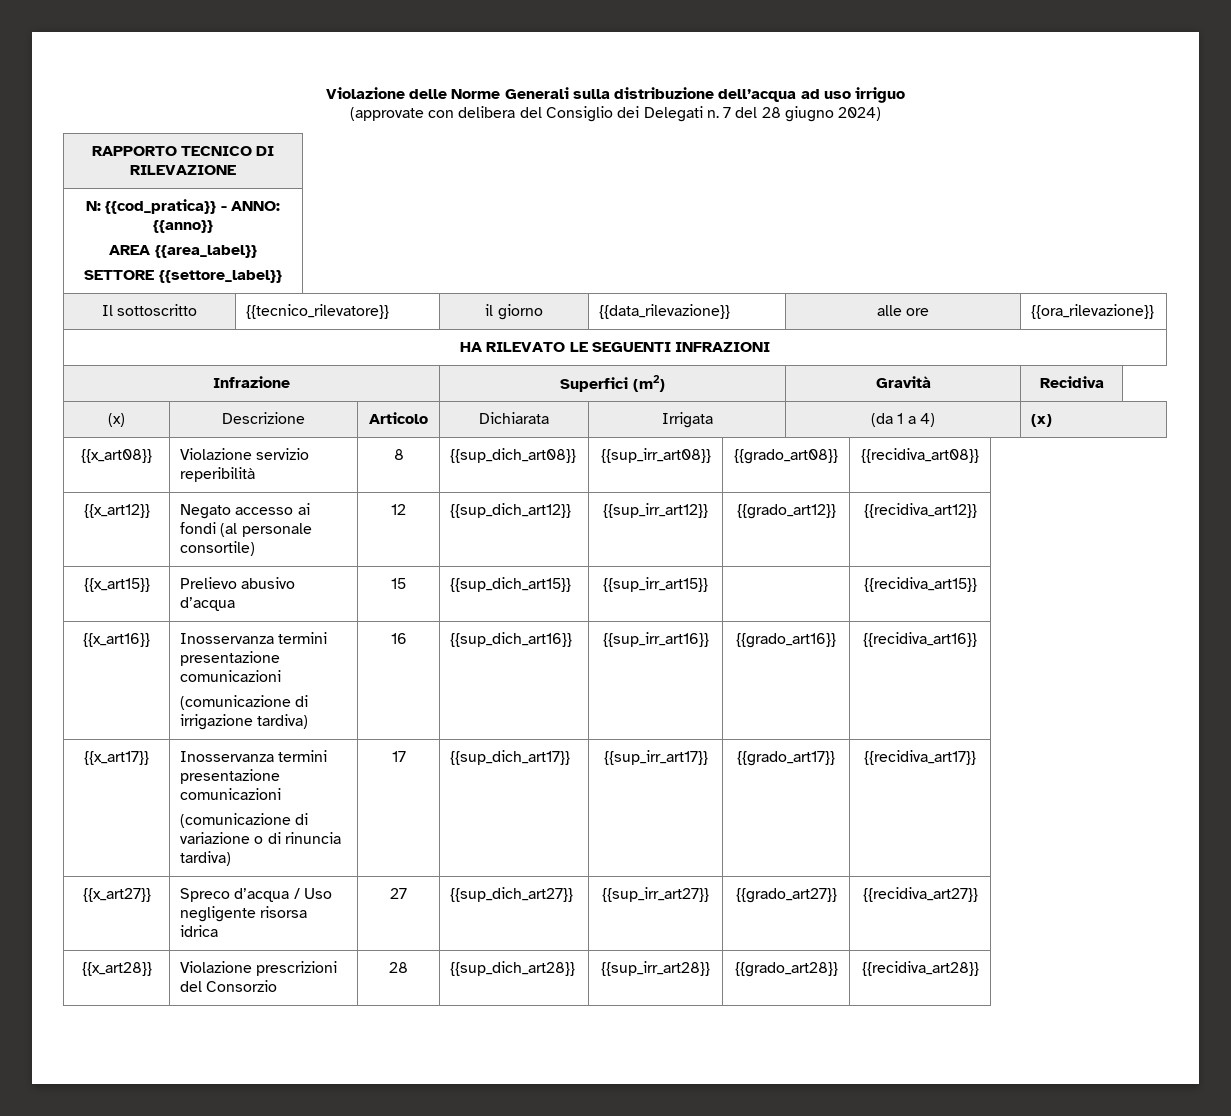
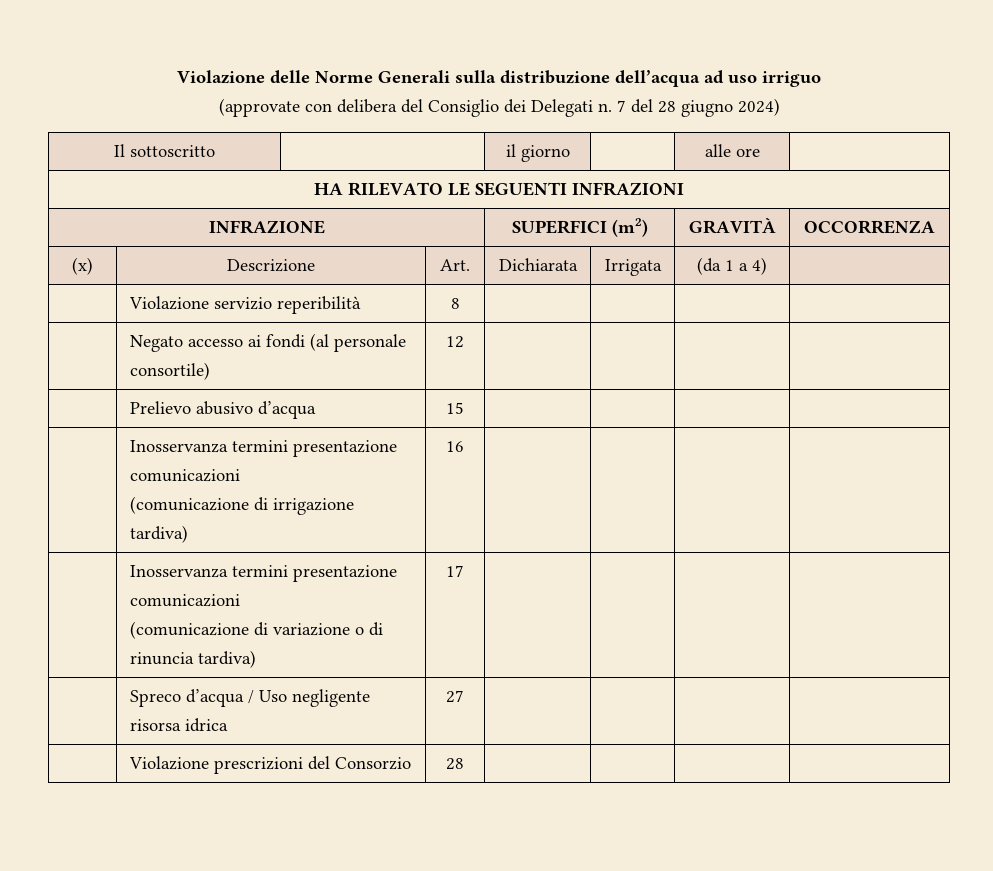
- RAPPORTO TECNICO DI RILEVAZIONE
- N: {{cod_pratica}} - ANNO: {{anno}}
- AREA {{area_label}}
- SETTORE {{settore_label}}
- Il sottoscritto | {{tecnico_rilevatore}} | il giorno | {{data_rilevazione}} | alle ore | {{ora_rilevazione}}
+ Il sottoscritto | | il giorno | | alle ore |
- Infrazione | Superfici (m2) | Gravità | Recidiva
+ INFRAZIONE | SUPERFICI (m2) | GRAVITÀ | OCCORRENZA
- (x) | Descrizione | Articolo | Dichiarata | Irrigata | (da 1 a 4) | (x)
- {{x_art08}} | Violazione servizio reperibilità | 8 | {{sup_dich_art08}} | {{sup_irr_art08}} | {{grado_art08}} | {{recidiva_art08}}
- {{x_art12}} | Negato accesso ai fondi (al personale consortile) | 12 | {{sup_dich_art12}} | {{sup_irr_art12}} | {{grado_art12}} | {{recidiva_art12}}
- {{x_art15}} | Prelievo abusivo d’acqua | 15 | {{sup_dich_art15}} | {{sup_irr_art15}} | | {{recidiva_art15}}
- {{x_art16}} | Inosservanza termini presentazione comunicazioni
- (comunicazione di irrigazione tardiva) | 16 | {{sup_dich_art16}} | {{sup_irr_art16}} | {{grado_art16}} | {{recidiva_art16}}
- {{x_art17}} | Inosservanza termini presentazione comunicazioni
- (comunicazione di variazione o di rinuncia tardiva) | 17 | {{sup_dich_art17}} | {{sup_irr_art17}} | {{grado_art17}} | {{recidiva_art17}}
- {{x_art27}} | Spreco d’acqua / Uso negligente risorsa idrica | 27 | {{sup_dich_art27}} | {{sup_irr_art27}} | {{grado_art27}} | {{recidiva_art27}}
- {{x_art28}} | Violazione prescrizioni del Consorzio | 28 | {{sup_dich_art28}} | {{sup_irr_art28}} | {{grado_art28}} | {{recidiva_art28}}
+ (x) | Descrizione | Art. | Dichiarata | Irrigata | (da 1 a 4) |
+ | Violazione servizio reperibilità | 8 | | | |
+ | Negato accesso ai fondi (al personale consortile) | 12 | | | |
+ | Prelievo abusivo d’acqua | 15 | | | |
+ | Inosservanza termini presentazione comunicazioni
+ (comunicazione di irrigazione tardiva) | 16 | | | |
+ | Inosservanza termini presentazione comunicazioni
+ (comunicazione di variazione o di rinuncia tardiva) | 17 | | | |
+ | Spreco d’acqua / Uso negligente risorsa idrica | 27 | | | |
+ | Violazione prescrizioni del Consorzio | 28 | | | |

